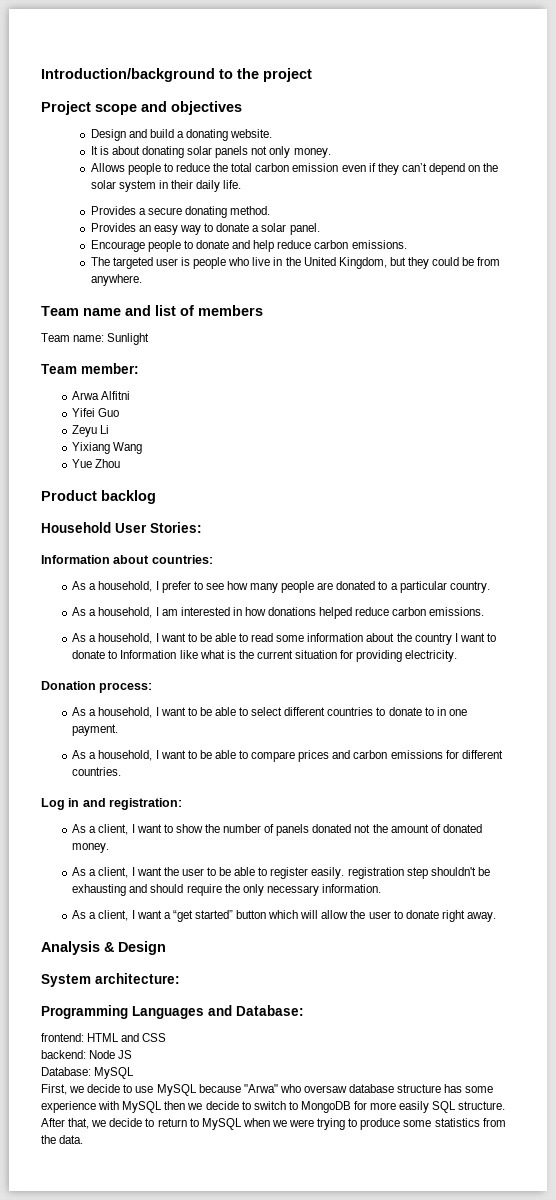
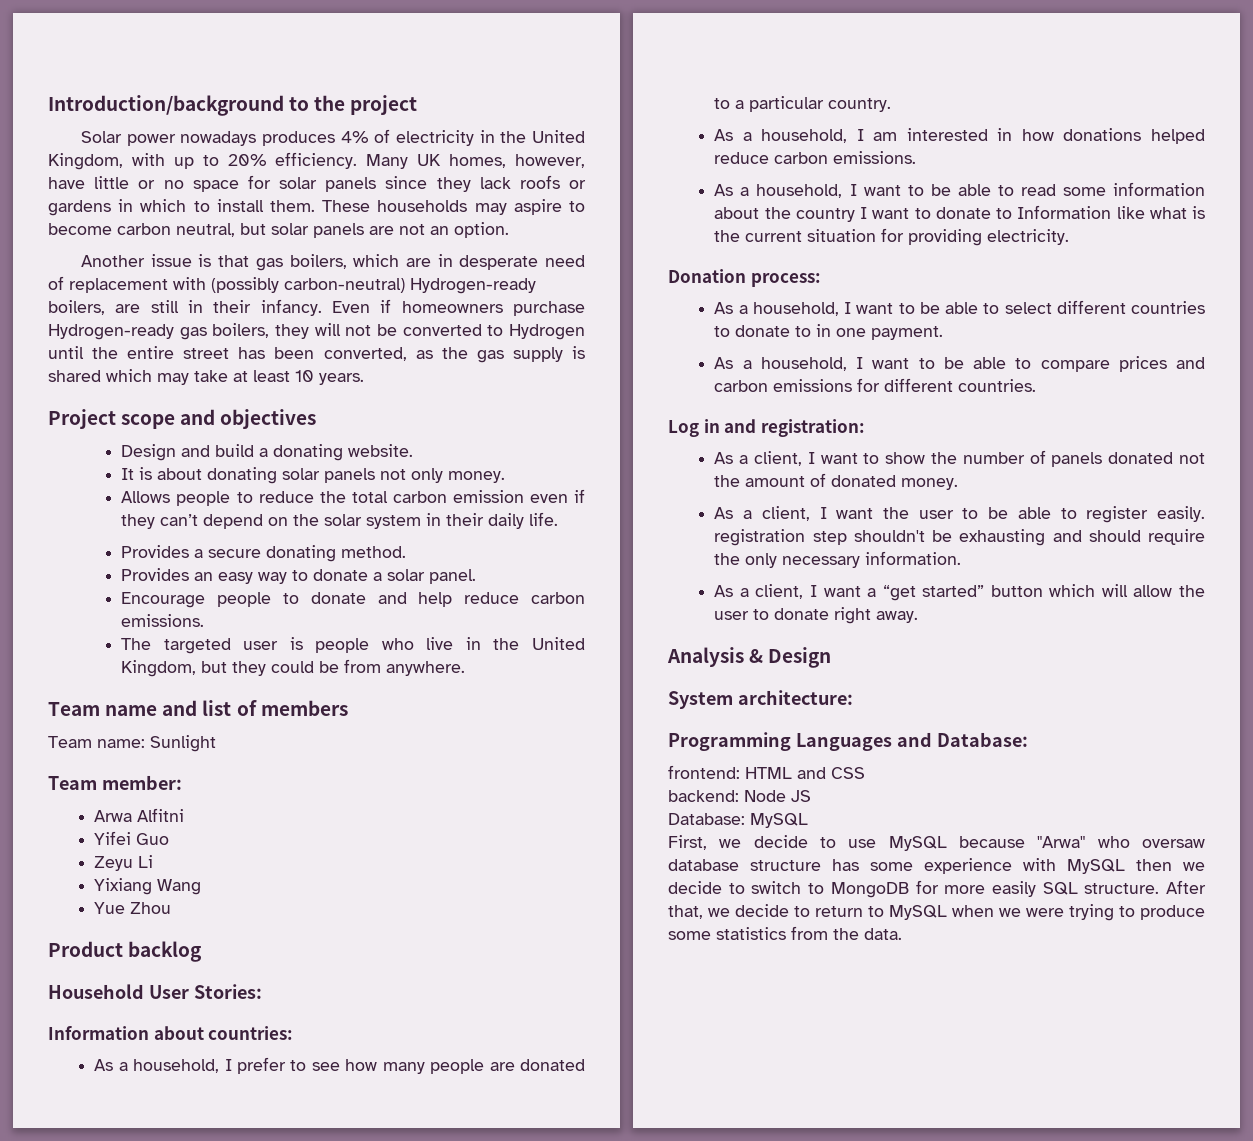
+ Solar power nowadays produces 4% of electricity in the United Kingdom, with up to 20% efficiency. Many UK homes, however, have little or no space for solar panels since they lack roofs or gardens in which to install them. These households may aspire to become carbon neutral, but solar panels are not an option.
+ Another issue is that gas boilers, which are in desperate need of replacement with (possibly carbon-neutral) Hydrogen-ready boilers, are still in their infancy. Even if homeowners purchase Hydrogen-ready gas boilers, they will not be converted to Hydrogen until the entire street has been converted, as the gas supply is shared which may take at least 10 years.

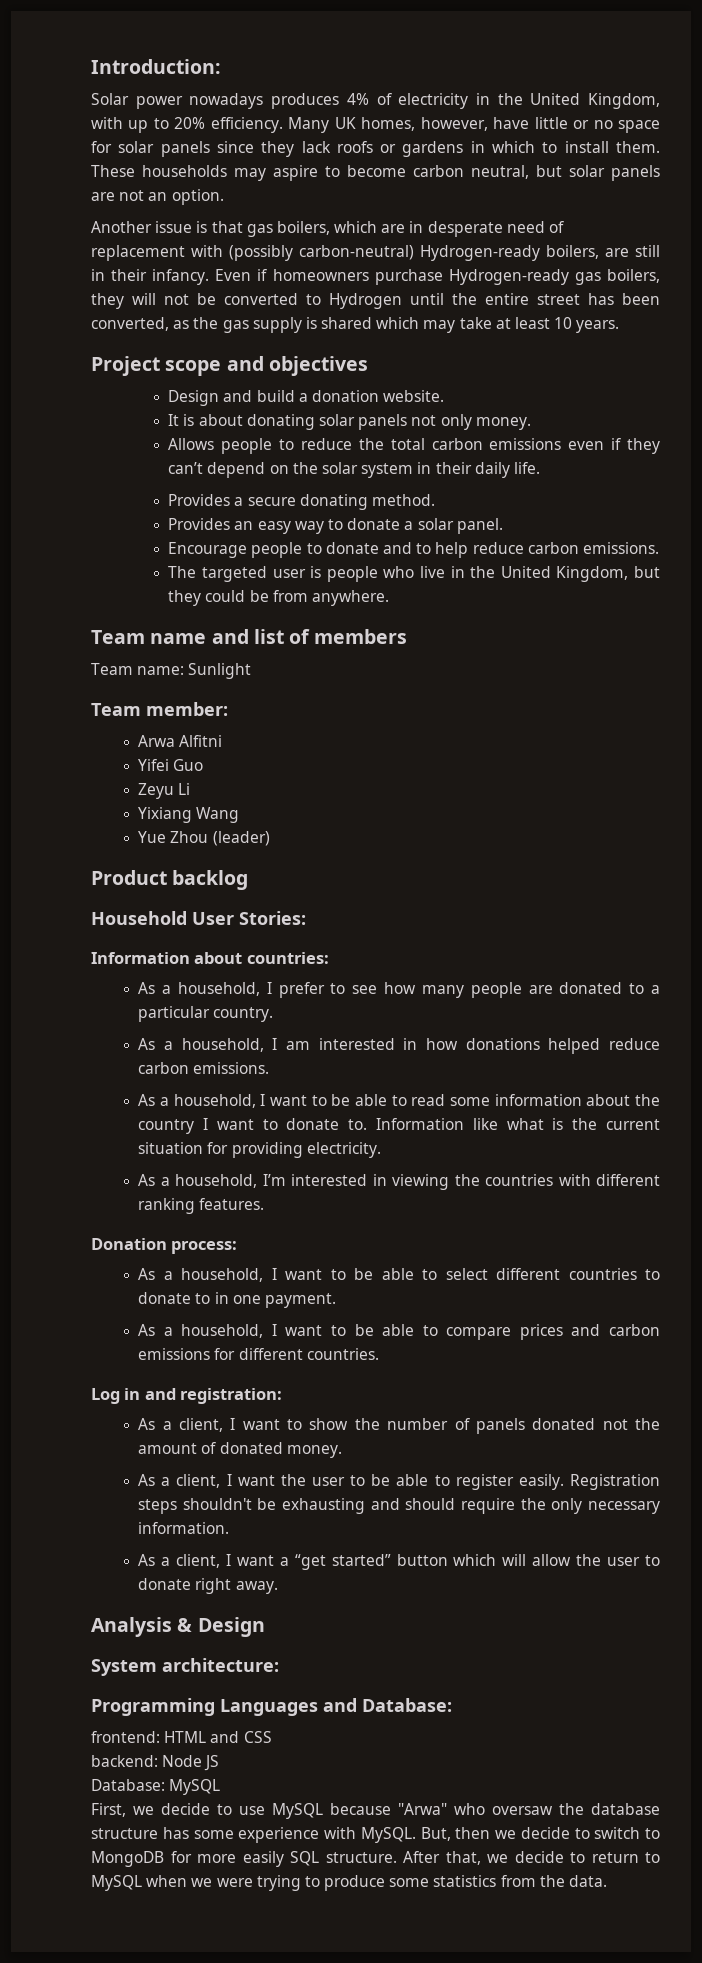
- Introduction/background to the project
+ Introduction:
- Design and build a donating website.
+ Design and build a donation website.
- Allows people to reduce the total carbon emission even if they can’t depend on the solar system in their daily life.
+ Allows people to reduce the total carbon emissions even if they can’t depend on the solar system in their daily life.
- Encourage people to donate and help reduce carbon emissions.
+ Encourage people to donate and to help reduce carbon emissions.
- Yue Zhou
+ Yue Zhou (leader)
- As a household, I want to be able to read some information about the country I want to donate to Information like what is the current situation for providing electricity.
+ As a household, I want to be able to read some information about the country I want to donate to. Information like what is the current situation for providing electricity.
+ As a household, I’m interested in viewing the countries with different ranking features.
- As a client, I want the user to be able to register easily. registration step shouldn't be exhausting and should require the only necessary information.
+ As a client, I want the user to be able to register easily. Registration steps shouldn't be exhausting and should require the only necessary information.
- First, we decide to use MySQL because "Arwa" who oversaw database structure has some experience with MySQL then we decide to switch to MongoDB for more easily SQL structure.
+ First, we decide to use MySQL because "Arwa" who oversaw the database structure has some experience with MySQL. But, then we decide to switch to MongoDB for more easily SQL structure.

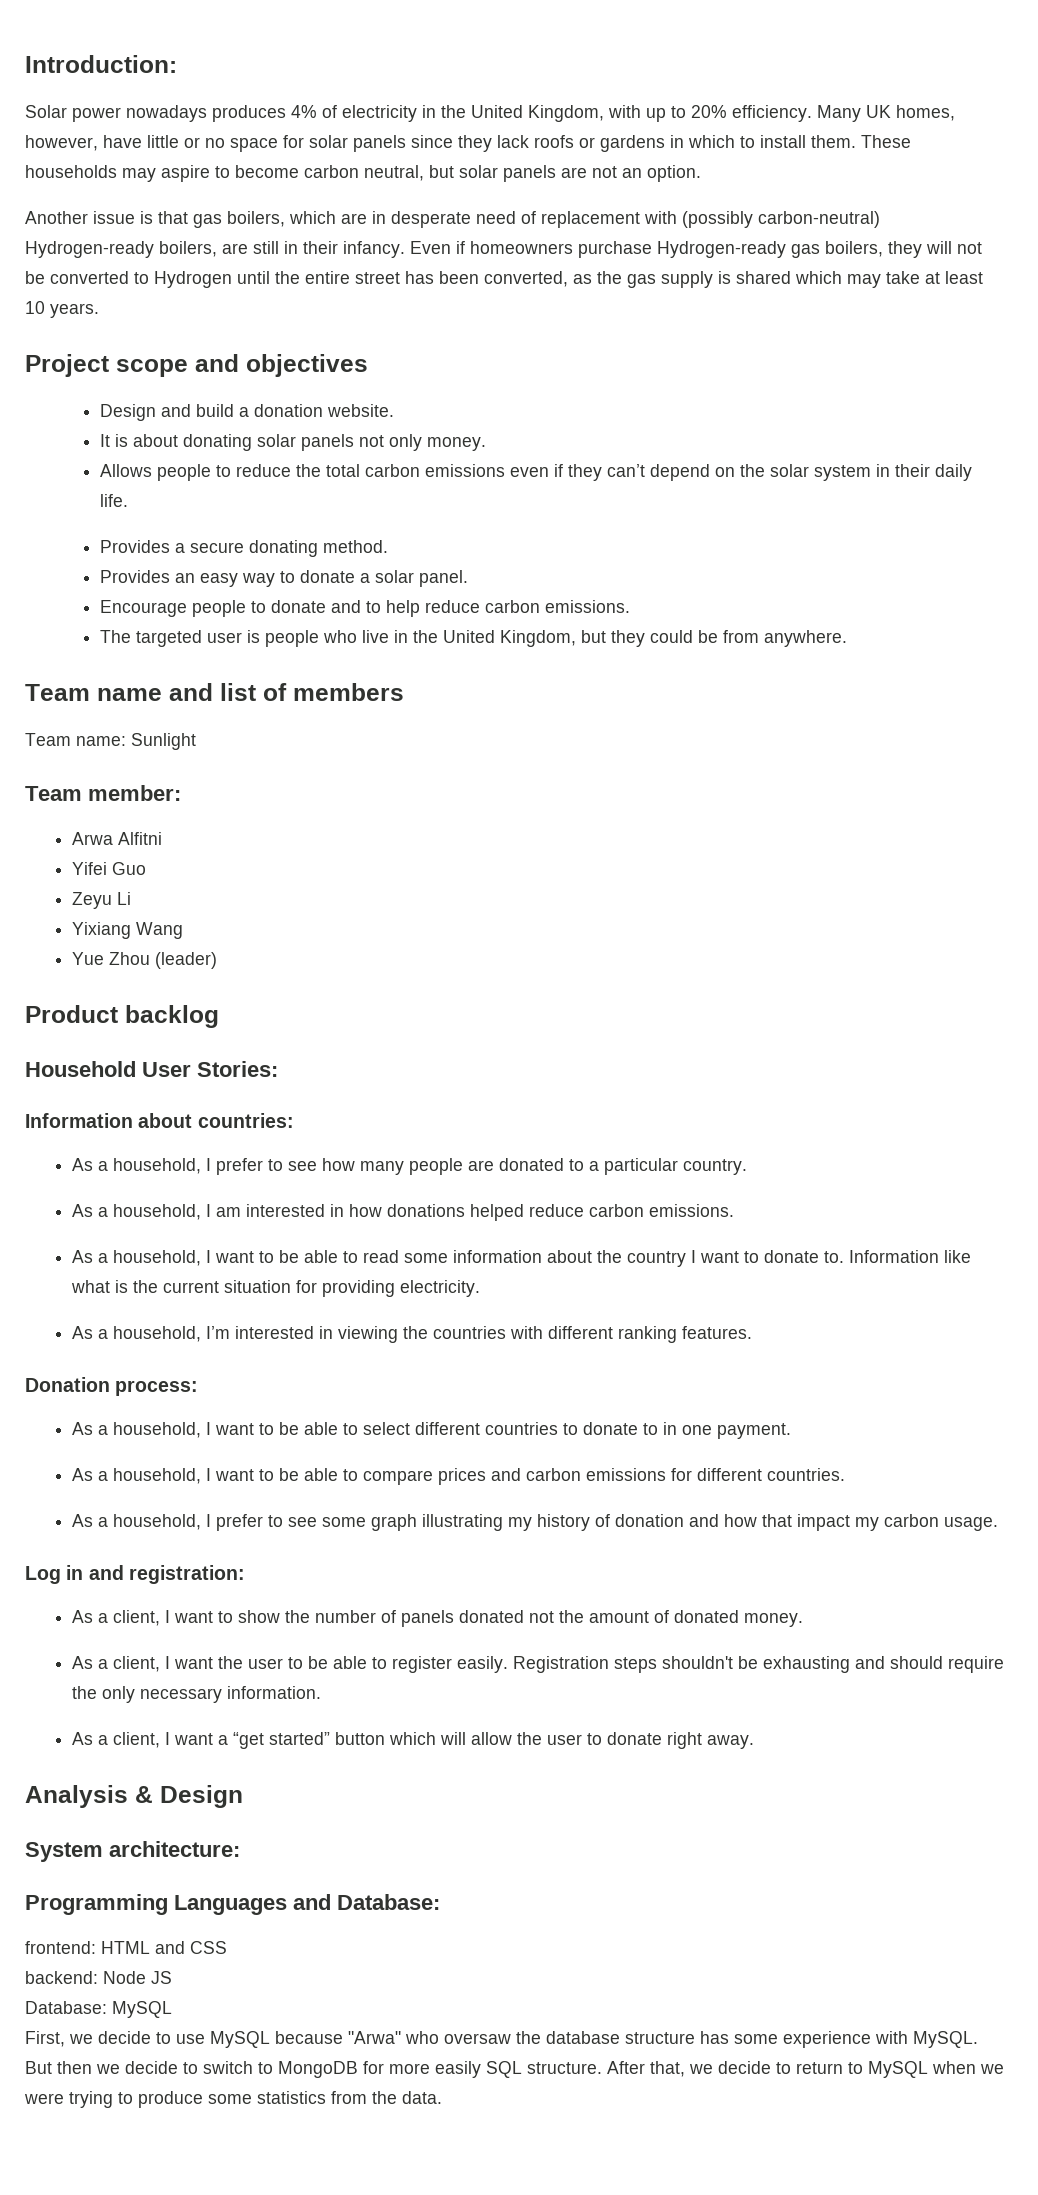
+ As a household, I prefer to see some graph illustrating my history of donation and how that impact my carbon usage.
- But, then we decide to switch to MongoDB for more easily SQL structure.
+ But then we decide to switch to MongoDB for more easily SQL structure.

